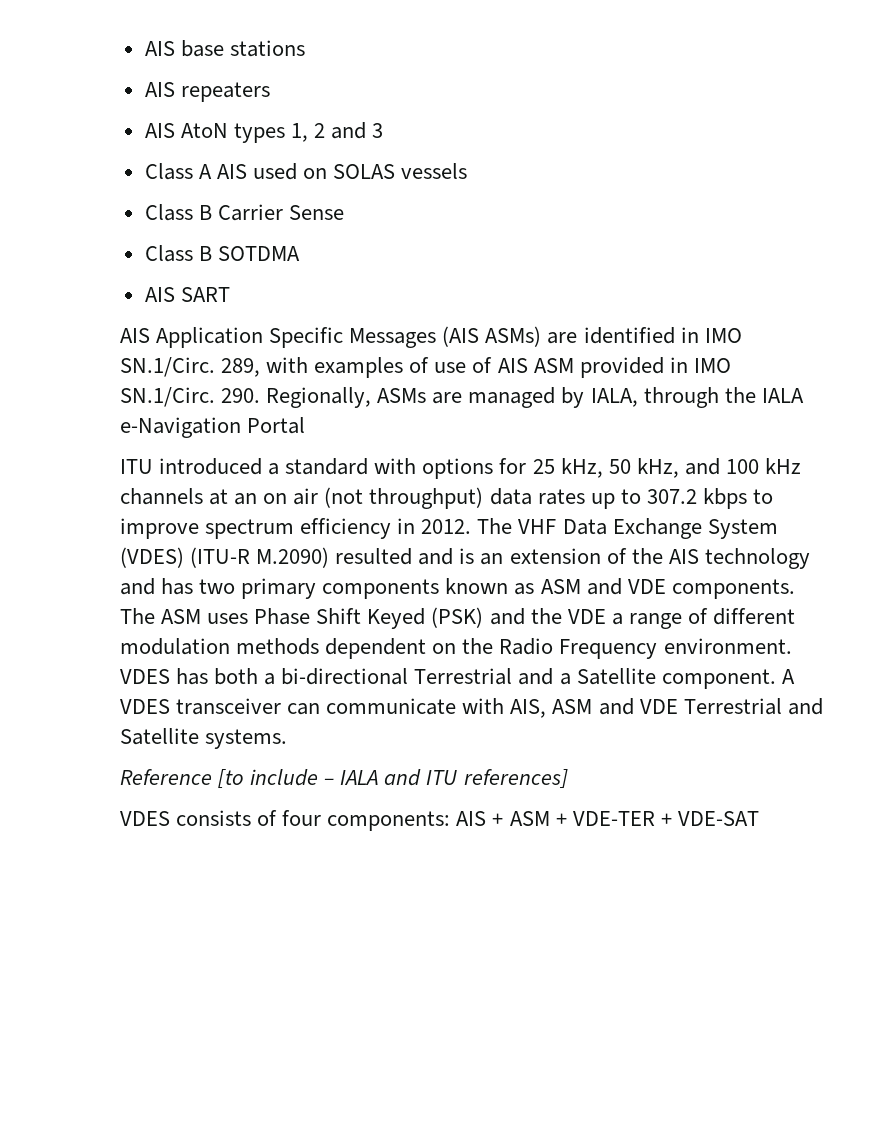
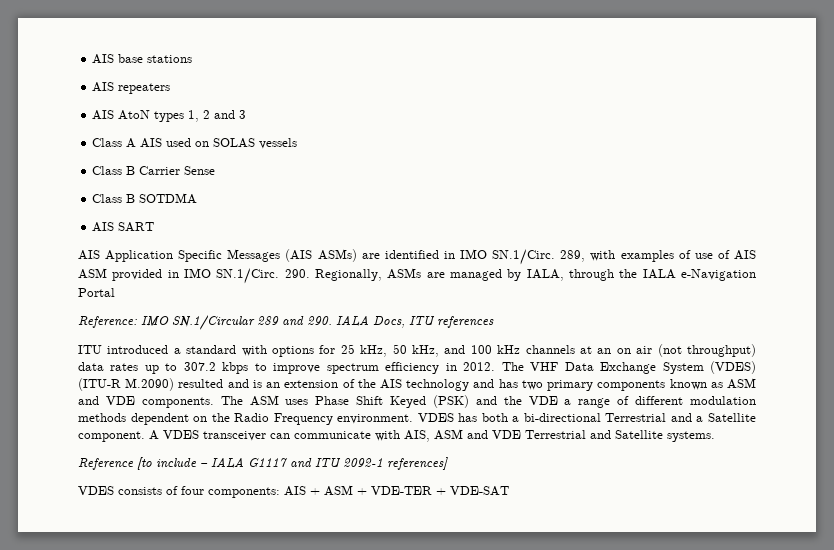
+ Reference: IMO SN.1/Circular 289 and 290. IALA Docs, ITU references
- Reference [to include – IALA and ITU references]
+ Reference [to include – IALA G1117 and ITU 2092-1 references]

